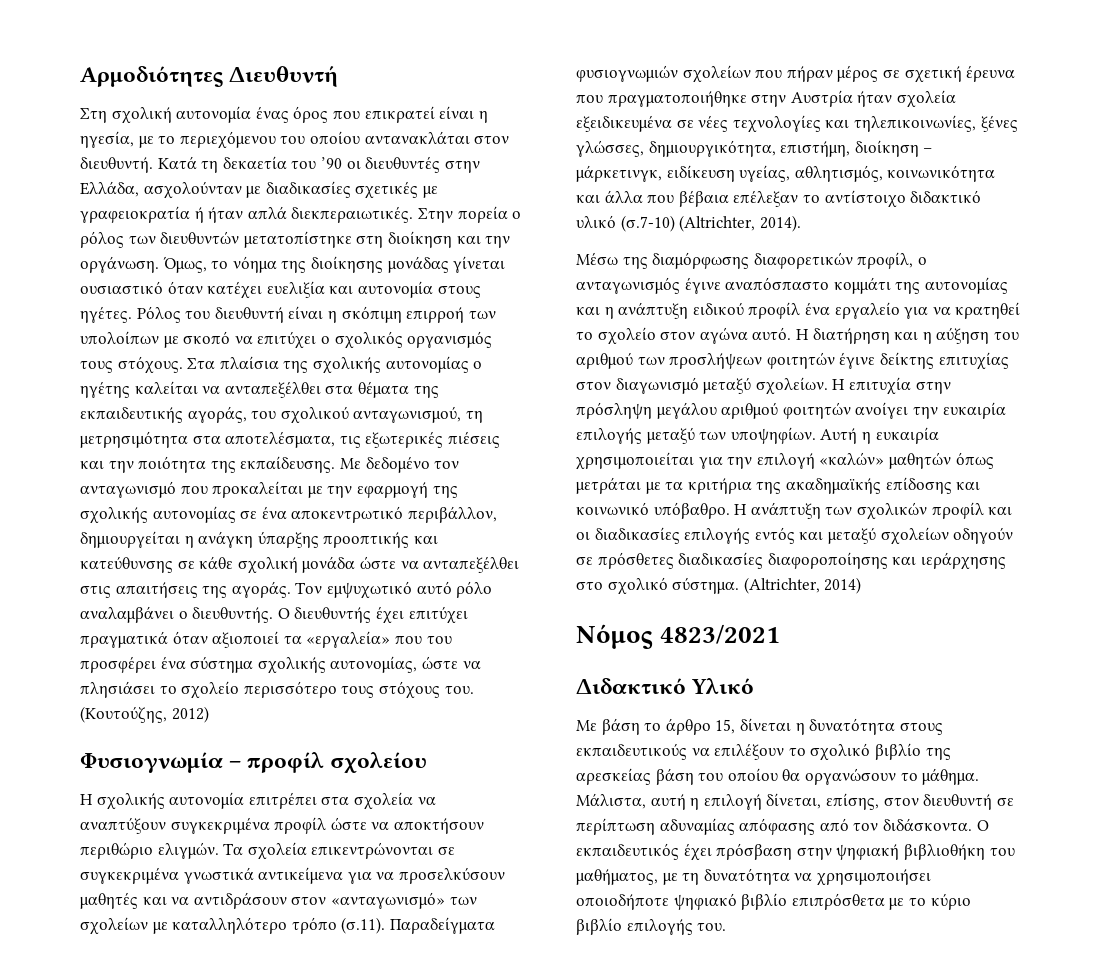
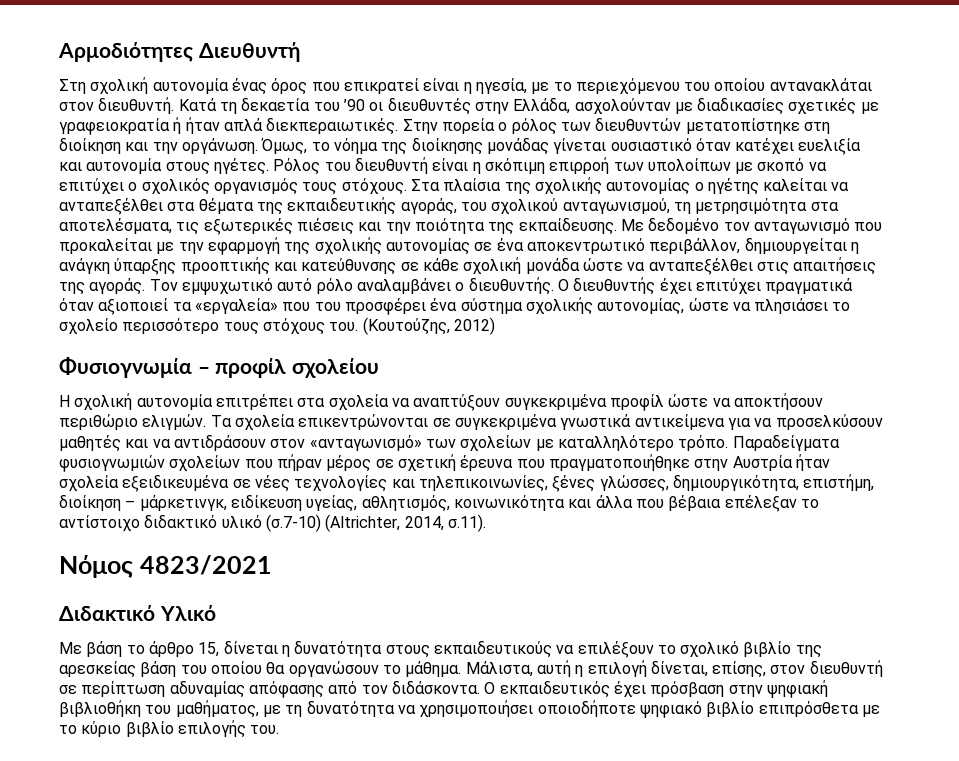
- Η σχολικής αυτονομία επιτρέπει στα σχολεία να αναπτύξουν συγκεκριμένα προφίλ ώστε να αποκτήσουν περιθώριο ελιγμών.
+ Η σχολική αυτονομία επιτρέπει στα σχολεία να αναπτύξουν συγκεκριμένα προφίλ ώστε να αποκτήσουν περιθώριο ελιγμών.
- Τα σχολεία επικεντρώνονται σε συγκεκριμένα γνωστικά αντικείμενα για να προσελκύσουν μαθητές και να αντιδράσουν στον «ανταγωνισμό» των σχολείων με καταλληλότερο τρόπο (σ.11). Παραδείγματα φυσιογνωμιών σχολείων που πήραν μέρος σε σχετική έρευνα που πραγματοποιήθηκε στην Αυστρία ήταν σχολεία εξειδικευμένα σε νέες τεχνολογίες και τηλεπικοινωνίες, ξένες γλώσσες, δημιουργικότητα, επιστήμη, διοίκηση – μάρκετινγκ, ειδίκευση υγείας, αθλητισμός, κοινωνικότητα και άλλα που βέβαια επέλεξαν το αντίστοιχο διδακτικό υλικό (σ.7-10) (Altrichter, 2014).
- Μέσω της διαμόρφωσης διαφορετικών προφίλ, ο ανταγωνισμός έγινε αναπόσπαστο κομμάτι της αυτονομίας και η ανάπτυξη ειδικού προφίλ ένα εργαλείο για να κρατηθεί το σχολείο στον αγώνα αυτό. Η διατήρηση και η αύξηση του αριθμού των προσλήψεων φοιτητών έγινε δείκτης επιτυχίας στον διαγωνισμό μεταξύ σχολείων. Η επιτυχία στην πρόσληψη μεγάλου αριθμού φοιτητών ανοίγει την ευκαιρία επιλογής μεταξύ των υποψηφίων. Αυτή η ευκαιρία χρησιμοποιείται για την επιλογή «καλών» μαθητών όπως μετράται με τα κριτήρια της ακαδημαϊκής επίδοσης και κοινωνικό υπόβαθρο. Η ανάπτυξη των σχολικών προφίλ και οι διαδικασίες επιλογής εντός και μεταξύ σχολείων οδηγούν σε πρόσθετες διαδικασίες διαφοροποίησης και ιεράρχησης στο σχολικό σύστημα. (Altrichter, 2014)
+ Τα σχολεία επικεντρώνονται σε συγκεκριμένα γνωστικά αντικείμενα για να προσελκύσουν μαθητές και να αντιδράσουν στον «ανταγωνισμό» των σχολείων με καταλληλότερο τρόπο. Παραδείγματα φυσιογνωμιών σχολείων που πήραν μέρος σε σχετική έρευνα που πραγματοποιήθηκε στην Αυστρία ήταν σχολεία εξειδικευμένα σε νέες τεχνολογίες και τηλεπικοινωνίες, ξένες γλώσσες, δημιουργικότητα, επιστήμη, διοίκηση – μάρκετινγκ, ειδίκευση υγείας, αθλητισμός, κοινωνικότητα και άλλα που βέβαια επέλεξαν το αντίστοιχο διδακτικό υλικό (σ.7-10) (Altrichter, 2014, σ.11).

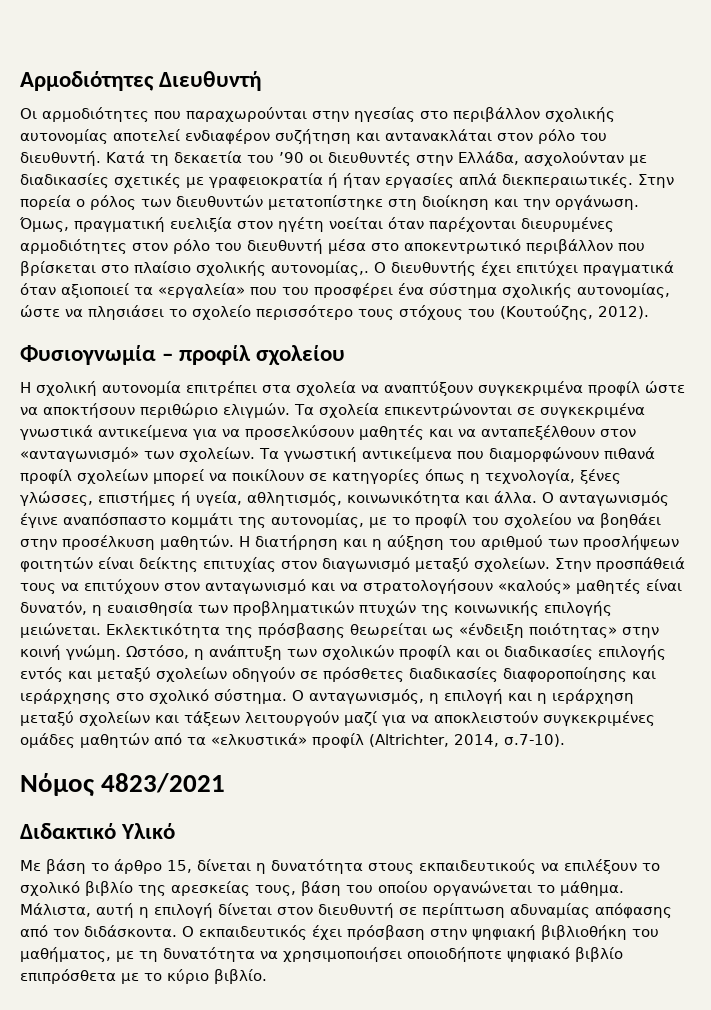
- Στη σχολική αυτονομία ένας όρος που επικρατεί είναι η ηγεσία, με το περιεχόμενου του οποίου αντανακλάται στον διευθυντή.
+ Οι αρμοδιότητες που παραχωρούνται στην ηγεσίας στο περιβάλλον σχολικής αυτονομίας αποτελεί ενδιαφέρον συζήτηση και αντανακλάται στον ρόλο του διευθυντή.
- Κατά τη δεκαετία του ’90 οι διευθυντές στην Ελλάδα, ασχολούνταν με διαδικασίες σχετικές με γραφειοκρατία ή ήταν απλά διεκπεραιωτικές.
+ Κατά τη δεκαετία του ’90 οι διευθυντές στην Ελλάδα, ασχολούνταν με διαδικασίες σχετικές με γραφειοκρατία ή ήταν εργασίες απλά διεκπεραιωτικές.
- Όμως, το νόημα της διοίκησης μονάδας γίνεται ουσιαστικό όταν κατέχει ευελιξία και αυτονομία στους ηγέτες. Ρόλος του διευθυντή είναι η σκόπιμη επιρροή των υπολοίπων με σκοπό να επιτύχει ο σχολικός οργανισμός τους στόχους. Στα πλαίσια της σχολικής αυτονομίας ο ηγέτης καλείται να ανταπεξέλθει στα θέματα της εκπαιδευτικής αγοράς, του σχολικού ανταγωνισμού, τη μετρησιμότητα στα αποτελέσματα, τις εξωτερικές πιέσεις και την ποιότητα της εκπαίδευσης. Με δεδομένο τον ανταγωνισμό που προκαλείται με την εφαρμογή της σχολικής αυτονομίας σε ένα αποκεντρωτικό περιβάλλον, δημιουργείται η ανάγκη ύπαρξης προοπτικής και κατεύθυνσης σε κάθε σχολική μονάδα ώστε να ανταπεξέλθει στις απαιτήσεις της αγοράς. Τον εμψυχωτικό αυτό ρόλο αναλαμβάνει ο διευθυντής.
+ Όμως, πραγματική ευελιξία στον ηγέτη νοείται όταν παρέχονται διευρυμένες αρμοδιότητες στον ρόλο του διευθυντή μέσα στο αποκεντρωτικό περιβάλλον που βρίσκεται στο πλαίσιο σχολικής αυτονομίας,.
- Ο διευθυντής έχει επιτύχει πραγματικά όταν αξιοποιεί τα «εργαλεία» που του προσφέρει ένα σύστημα σχολικής αυτονομίας, ώστε να πλησιάσει το σχολείο περισσότερο τους στόχους του. (Κουτούζης, 2012)
+ Ο διευθυντής έχει επιτύχει πραγματικά όταν αξιοποιεί τα «εργαλεία» που του προσφέρει ένα σύστημα σχολικής αυτονομίας, ώστε να πλησιάσει το σχολείο περισσότερο τους στόχους του (Κουτούζης, 2012).
- Τα σχολεία επικεντρώνονται σε συγκεκριμένα γνωστικά αντικείμενα για να προσελκύσουν μαθητές και να αντιδράσουν στον «ανταγωνισμό» των σχολείων με καταλληλότερο τρόπο. Παραδείγματα φυσιογνωμιών σχολείων που πήραν μέρος σε σχετική έρευνα που πραγματοποιήθηκε στην Αυστρία ήταν σχολεία εξειδικευμένα σε νέες τεχνολογίες και τηλεπικοινωνίες, ξένες γλώσσες, δημιουργικότητα, επιστήμη, διοίκηση – μάρκετινγκ, ειδίκευση υγείας, αθλητισμός, κοινωνικότητα και άλλα που βέβαια επέλεξαν το αντίστοιχο διδακτικό υλικό (σ.7-10) (Altrichter, 2014, σ.11).
+ Τα σχολεία επικεντρώνονται σε συγκεκριμένα γνωστικά αντικείμενα για να προσελκύσουν μαθητές και να ανταπεξέλθουν στον «ανταγωνισμό» των σχολείων. Τα γνωστική αντικείμενα που διαμορφώνουν πιθανά προφίλ σχολείων μπορεί να ποικίλουν σε κατηγορίες όπως η τεχνολογία, ξένες γλώσσες, επιστήμες ή υγεία, αθλητισμός, κοινωνικότητα και άλλα. Ο ανταγωνισμός έγινε αναπόσπαστο κομμάτι της αυτονομίας, με το προφίλ του σχολείου να βοηθάει στην προσέλκυση μαθητών. Η διατήρηση και η αύξηση του αριθμού των προσλήψεων φοιτητών είναι δείκτης επιτυχίας στον διαγωνισμό μεταξύ σχολείων. Στην προσπάθειά τους να επιτύχουν στον ανταγωνισμό και να στρατολογήσουν «καλούς» μαθητές είναι δυνατόν, η ευαισθησία των προβληματικών πτυχών της κοινωνικής επιλογής μειώνεται. Εκλεκτικότητα της πρόσβασης θεωρείται ως «ένδειξη ποιότητας» στην κοινή γνώμη. Ωστόσο, η ανάπτυξη των σχολικών προφίλ και οι διαδικασίες επιλογής εντός και μεταξύ σχολείων οδηγούν σε πρόσθετες διαδικασίες διαφοροποίησης και ιεράρχησης στο σχολικό σύστημα. Ο ανταγωνισμός, η επιλογή και η ιεράρχηση μεταξύ σχολείων και τάξεων λειτουργούν μαζί για να αποκλειστούν συγκεκριμένες ομάδες μαθητών από τα «ελκυστικά» προφίλ (Altrichter, 2014, σ.7-10).
- Με βάση το άρθρο 15, δίνεται η δυνατότητα στους εκπαιδευτικούς να επιλέξουν το σχολικό βιβλίο της αρεσκείας βάση του οποίου θα οργανώσουν το μάθημα.
+ Με βάση το άρθρο 15, δίνεται η δυνατότητα στους εκπαιδευτικούς να επιλέξουν το σχολικό βιβλίο της αρεσκείας τους, βάση του οποίου οργανώνεται το μάθημα.
- Μάλιστα, αυτή η επιλογή δίνεται, επίσης, στον διευθυντή σε περίπτωση αδυναμίας απόφασης από τον διδάσκοντα.
+ Μάλιστα, αυτή η επιλογή δίνεται στον διευθυντή σε περίπτωση αδυναμίας απόφασης από τον διδάσκοντα.
- Ο εκπαιδευτικός έχει πρόσβαση στην ψηφιακή βιβλιοθήκη του μαθήματος, με τη δυνατότητα να χρησιμοποιήσει οποιοδήποτε ψηφιακό βιβλίο επιπρόσθετα με το κύριο βιβλίο επιλογής του.
+ Ο εκπαιδευτικός έχει πρόσβαση στην ψηφιακή βιβλιοθήκη του μαθήματος, με τη δυνατότητα να χρησιμοποιήσει οποιοδήποτε ψηφιακό βιβλίο επιπρόσθετα με το κύριο βιβλίο.

